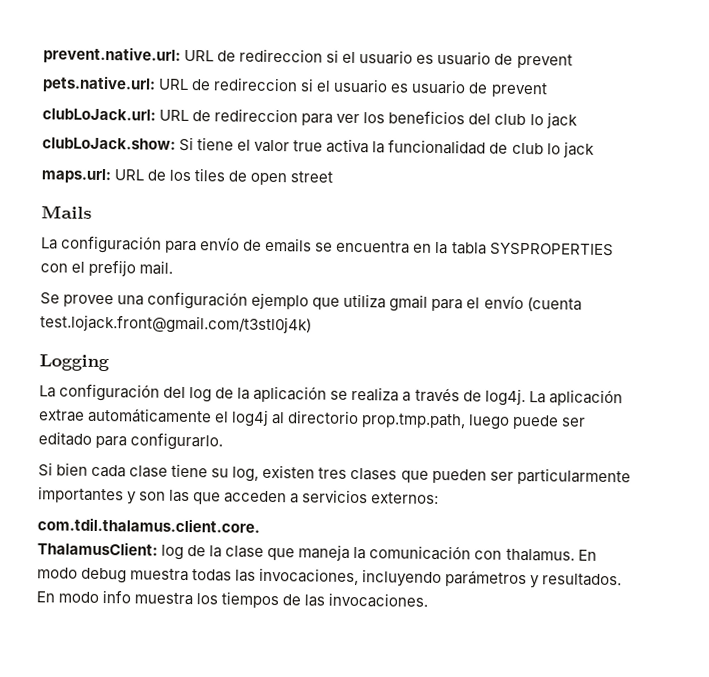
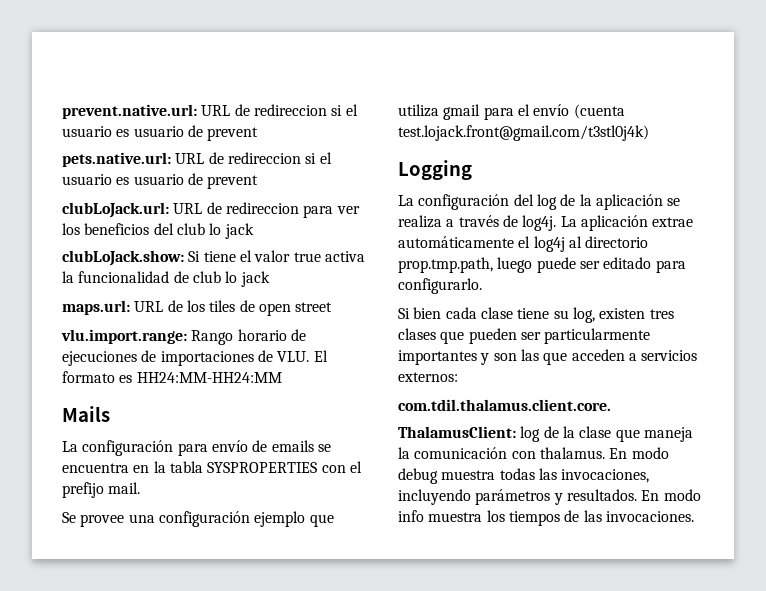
+ vlu.import.range: Rango horario de ejecuciones de importaciones de VLU. El formato es HH24:MM-HH24:MM

